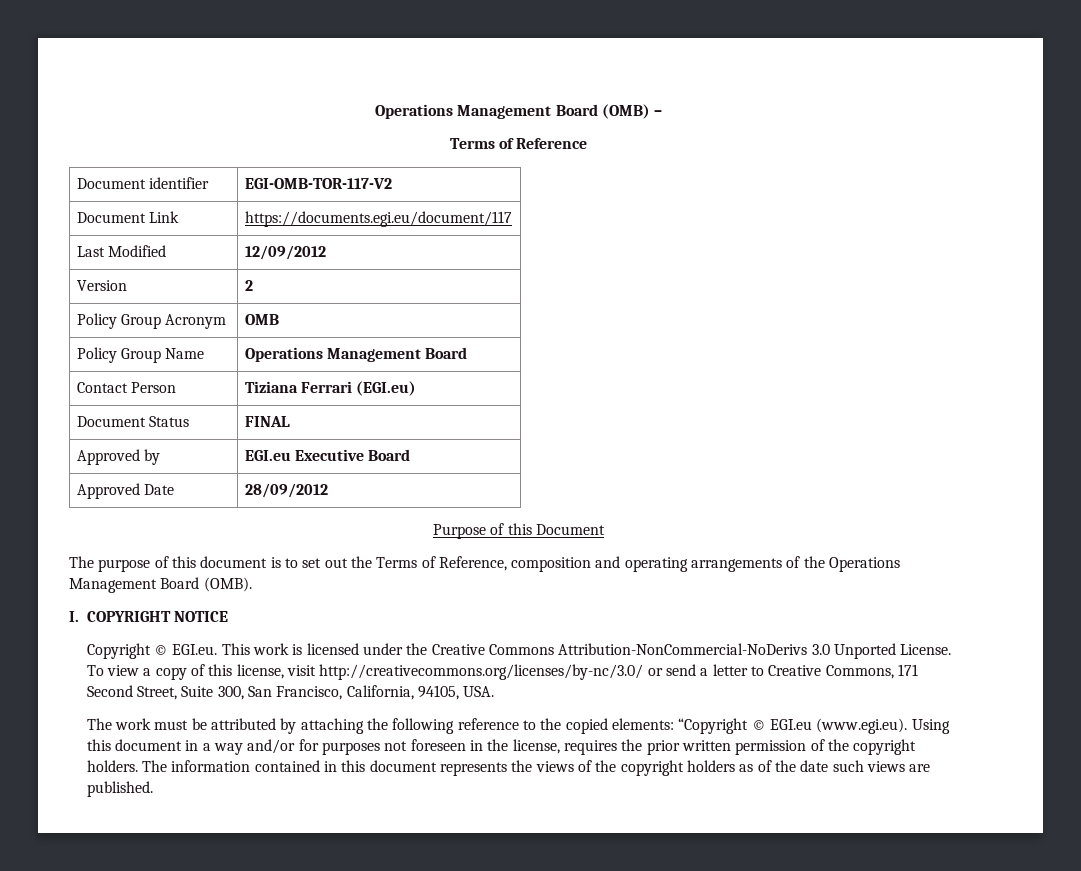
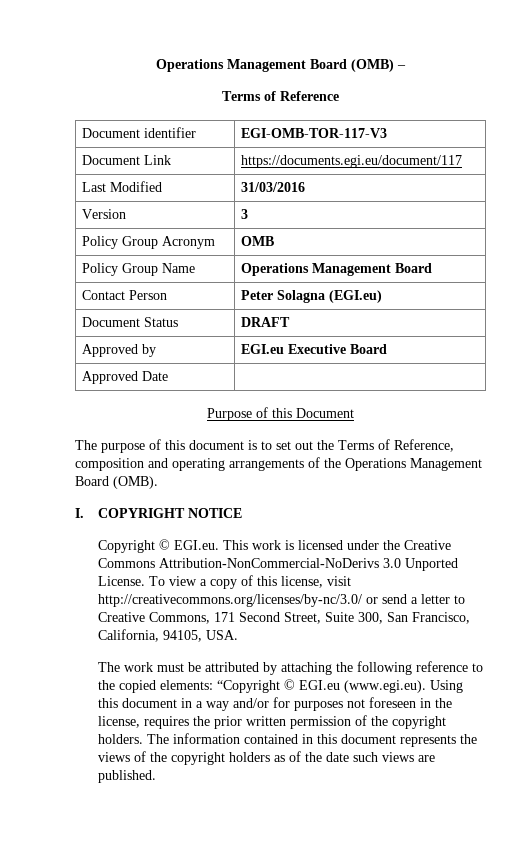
- Document identifier | EGI-OMB-TOR-117-V2
+ Document identifier | EGI-OMB-TOR-117-V3
- Last Modified | 12/09/2012
+ Last Modified | 31/03/2016
- Version | 2
+ Version | 3
- Contact Person | Tiziana Ferrari (EGI.eu)
+ Contact Person | Peter Solagna (EGI.eu)
- Document Status | FINAL
+ Document Status | DRAFT
- Approved Date | 28/09/2012
+ Approved Date |

